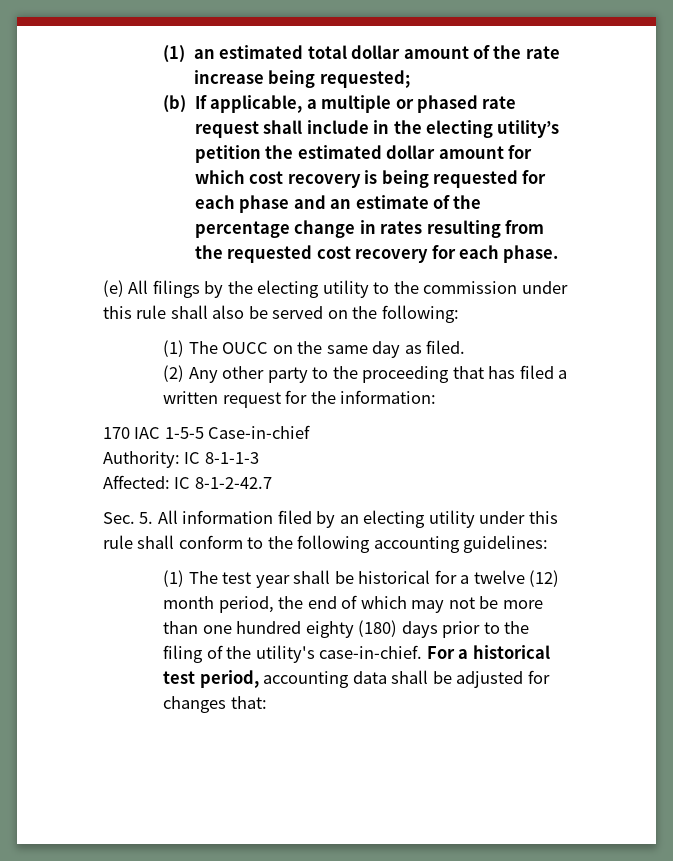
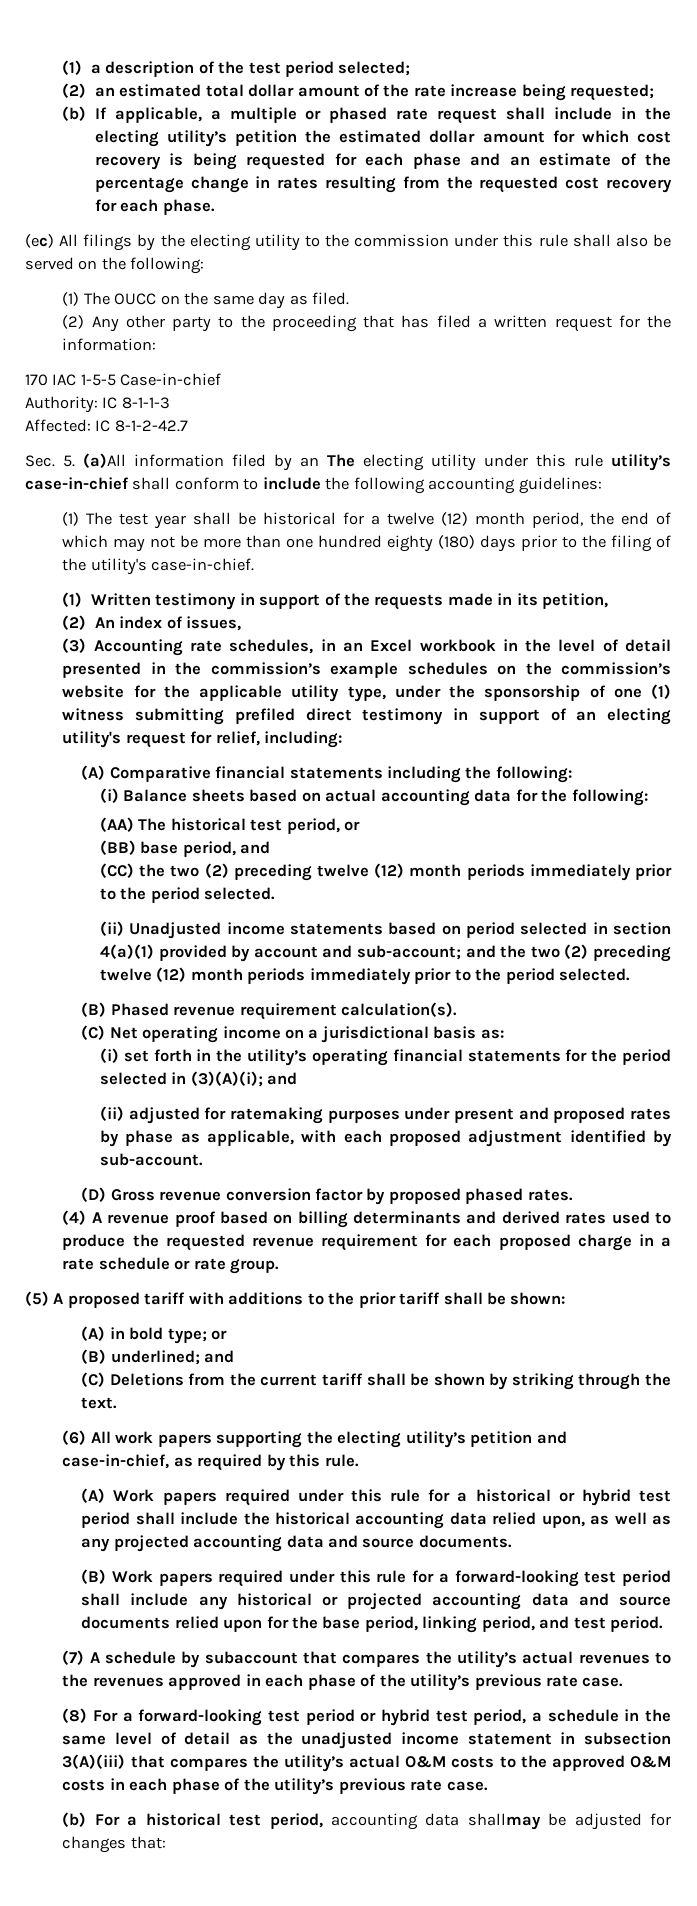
- (1) an estimated total dollar amount of the rate increase being requested;
+ (1) a description of the test period selected;
+ (2) an estimated total dollar amount of the rate increase being requested;
- (e) All filings by the electing utility to the commission under this rule shall also be served on the following:
+ (ec) All filings by the electing utility to the commission under this rule shall also be served on the following:
- Sec. 5. All information filed by an electing utility under this rule shall conform to the following accounting guidelines:
+ Sec. 5. (a)All information filed by an The electing utility under this rule utility’s case-in-chief shall conform to include the following accounting guidelines:
- (1) The test year shall be historical for a twelve (12) month period, the end of which may not be more than one hundred eighty (180) days prior to the filing of the utility's case-in-chief. For a historical test period, accounting data shall be adjusted for changes that:
+ (1) The test year shall be historical for a twelve (12) month period, the end of which may not be more than one hundred eighty (180) days prior to the filing of the utility's case-in-chief.
+ (1) Written testimony in support of the requests made in its petition,
+ (2) An index of issues,
+ (3) Accounting rate schedules, in an Excel workbook in the level of detail presented in the commission’s example schedules on the commission’s website for the applicable utility type, under the sponsorship of one (1) witness submitting prefiled direct testimony in support of an electing utility's request for relief, including:
+ (A) Comparative financial statements including the following:
+ (i) Balance sheets based on actual accounting data for the following:
+ (AA) The historical test period, or
+ (BB) base period, and
+ (CC) the two (2) preceding twelve (12) month periods immediately prior to the period selected.
+ (ii) Unadjusted income statements based on period selected in section 4(a)(1) provided by account and sub-account; and the two (2) preceding twelve (12) month periods immediately prior to the period selected.
+ (B) Phased revenue requirement calculation(s).
+ (C) Net operating income on a jurisdictional basis as:
+ (i) set forth in the utility’s operating financial statements for the period selected in (3)(A)(i); and
+ (ii) adjusted for ratemaking purposes under present and proposed rates by phase as applicable, with each proposed adjustment identified by sub-account.
+ (D) Gross revenue conversion factor by proposed phased rates.
+ (4) A revenue proof based on billing determinants and derived rates used to produce the requested revenue requirement for each proposed charge in a rate schedule or rate group.
+ (5) A proposed tariff with additions to the prior tariff shall be shown:
+ (A) in bold type; or
+ (B) underlined; and
+ (C) Deletions from the current tariff shall be shown by striking through the text.
+ (6) All work papers supporting the electing utility’s petition and case-in-chief, as required by this rule.
+ (A) Work papers required under this rule for a historical or hybrid test period shall include the historical accounting data relied upon, as well as any projected accounting data and source documents.
+ (B) Work papers required under this rule for a forward-looking test period shall include any historical or projected accounting data and source documents relied upon for the base period, linking period, and test period.
+ (7) A schedule by subaccount that compares the utility’s actual revenues to the revenues approved in each phase of the utility’s previous rate case.
+ (8) For a forward-looking test period or hybrid test period, a schedule in the same level of detail as the unadjusted income statement in subsection 3(A)(iii) that compares the utility’s actual O&M costs to the approved O&M costs in each phase of the utility’s previous rate case.
+ (b) For a historical test period, accounting data shallmay be adjusted for changes that:

